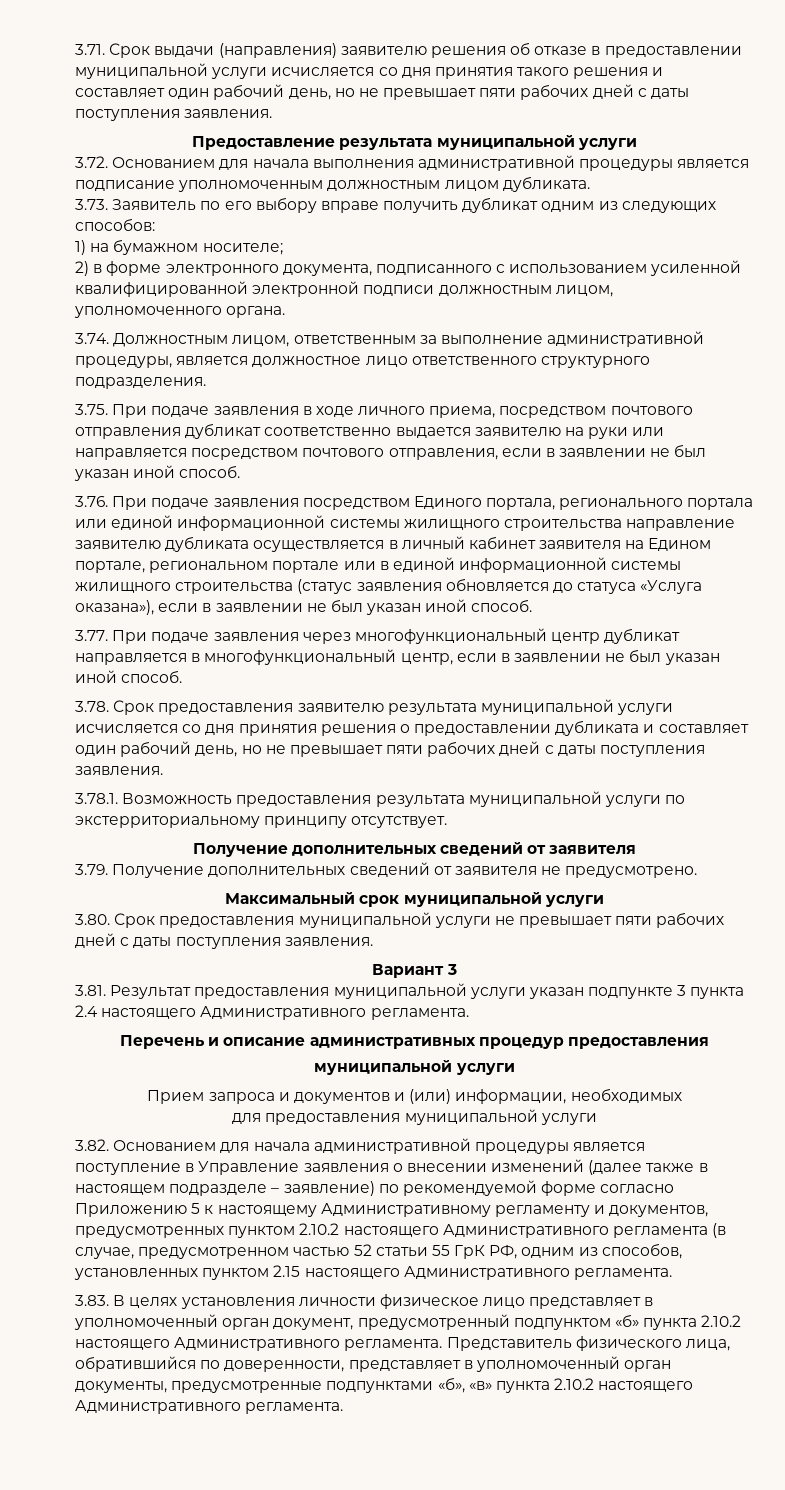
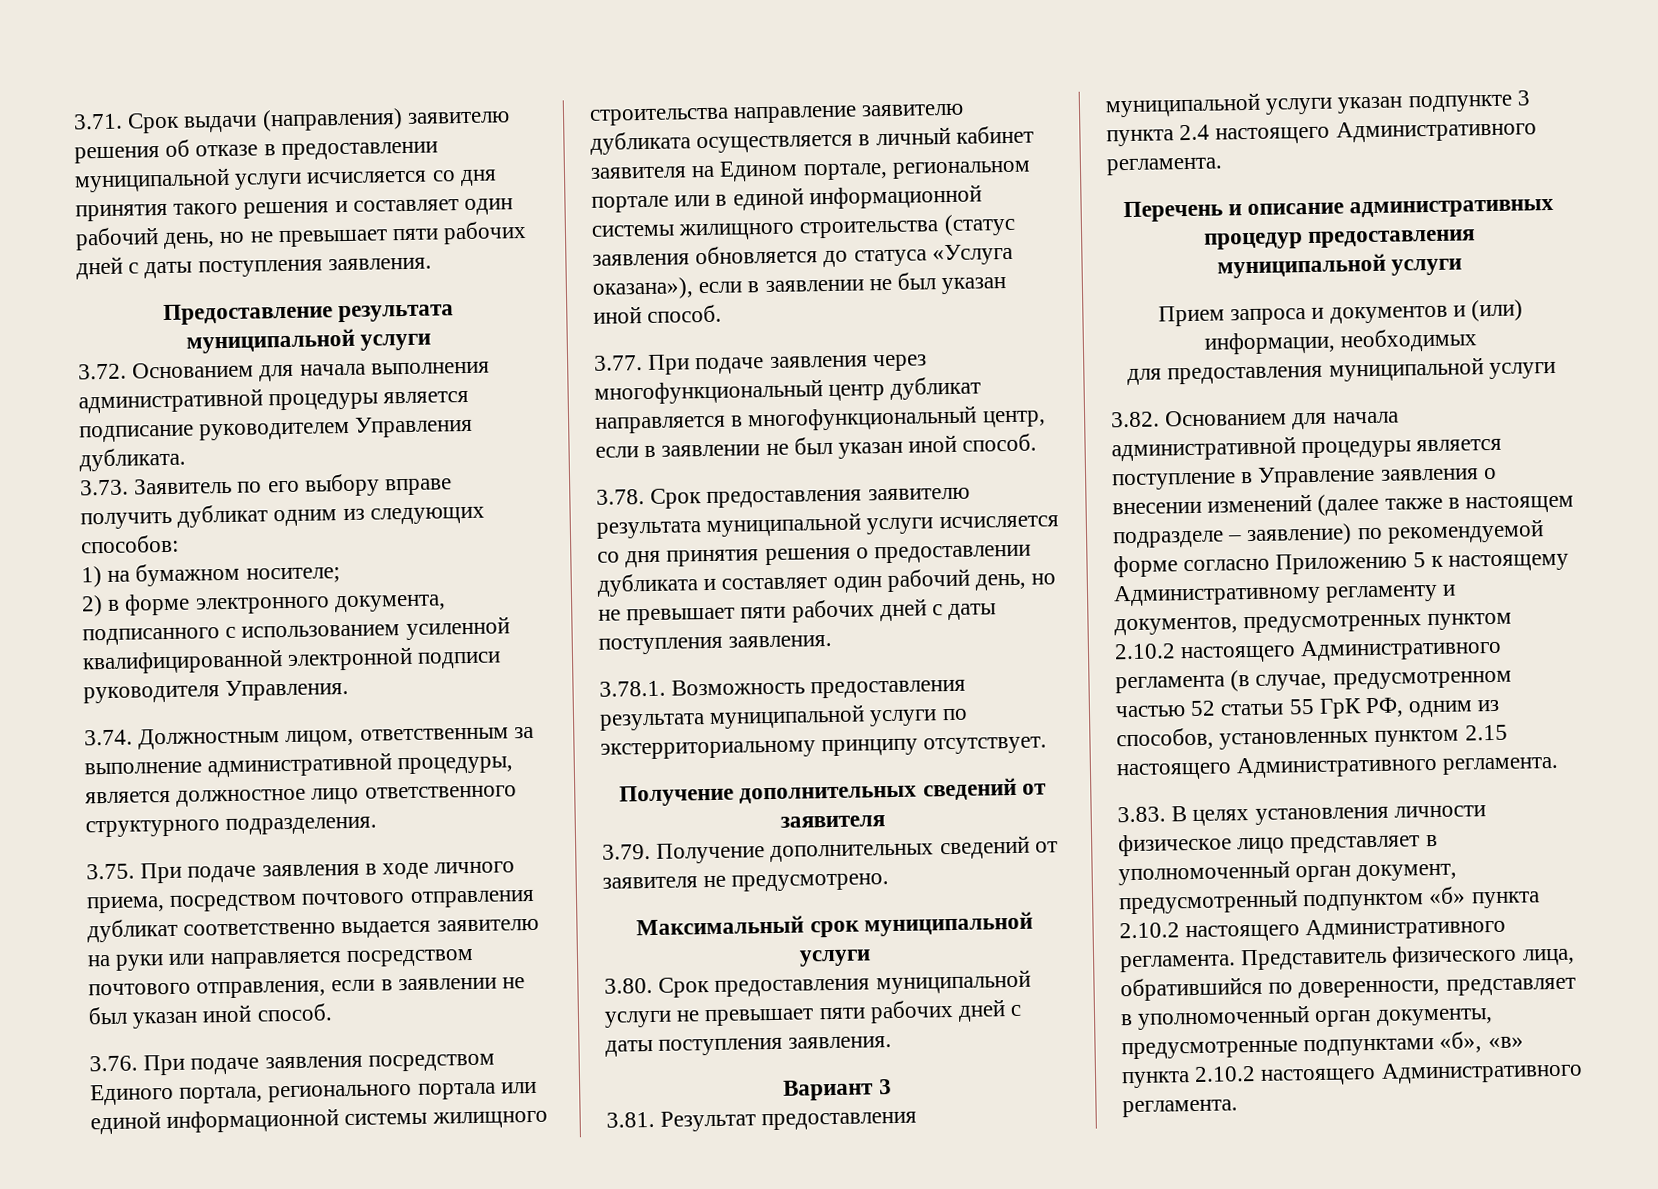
- 3.72. Основанием для начала выполнения административной процедуры является подписание уполномоченным должностным лицом дубликата.
+ 3.72. Основанием для начала выполнения административной процедуры является подписание руководителем Управления дубликата.
- 2) в форме электронного документа, подписанного с использованием усиленной квалифицированной электронной подписи должностным лицом, уполномоченного органа.
+ 2) в форме электронного документа, подписанного с использованием усиленной квалифицированной электронной подписи руководителя Управления.

